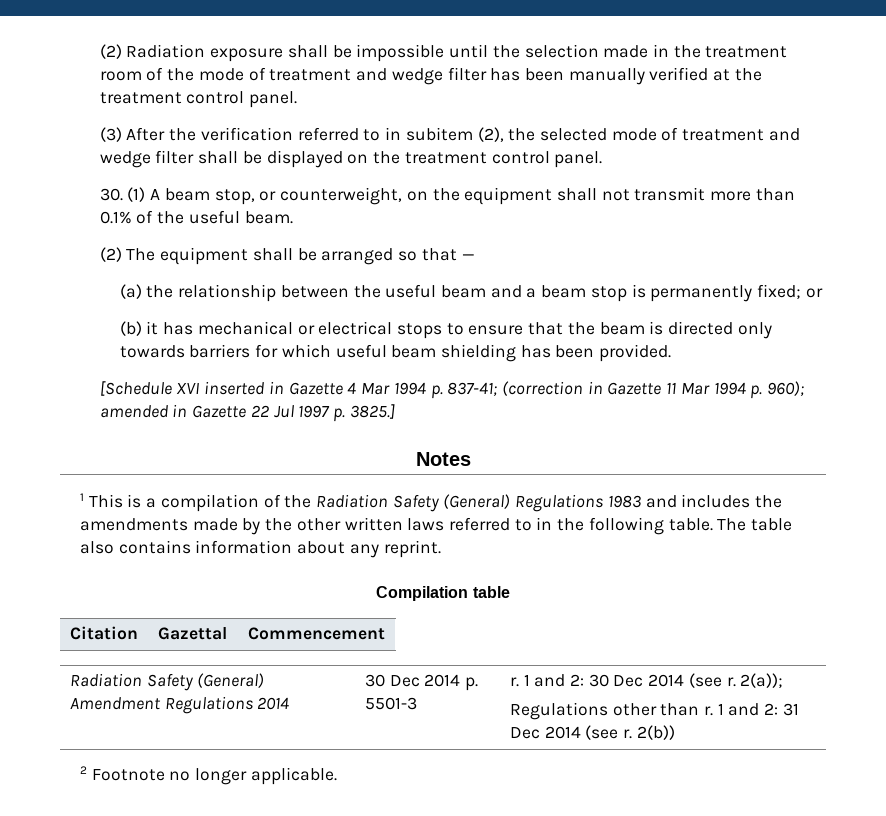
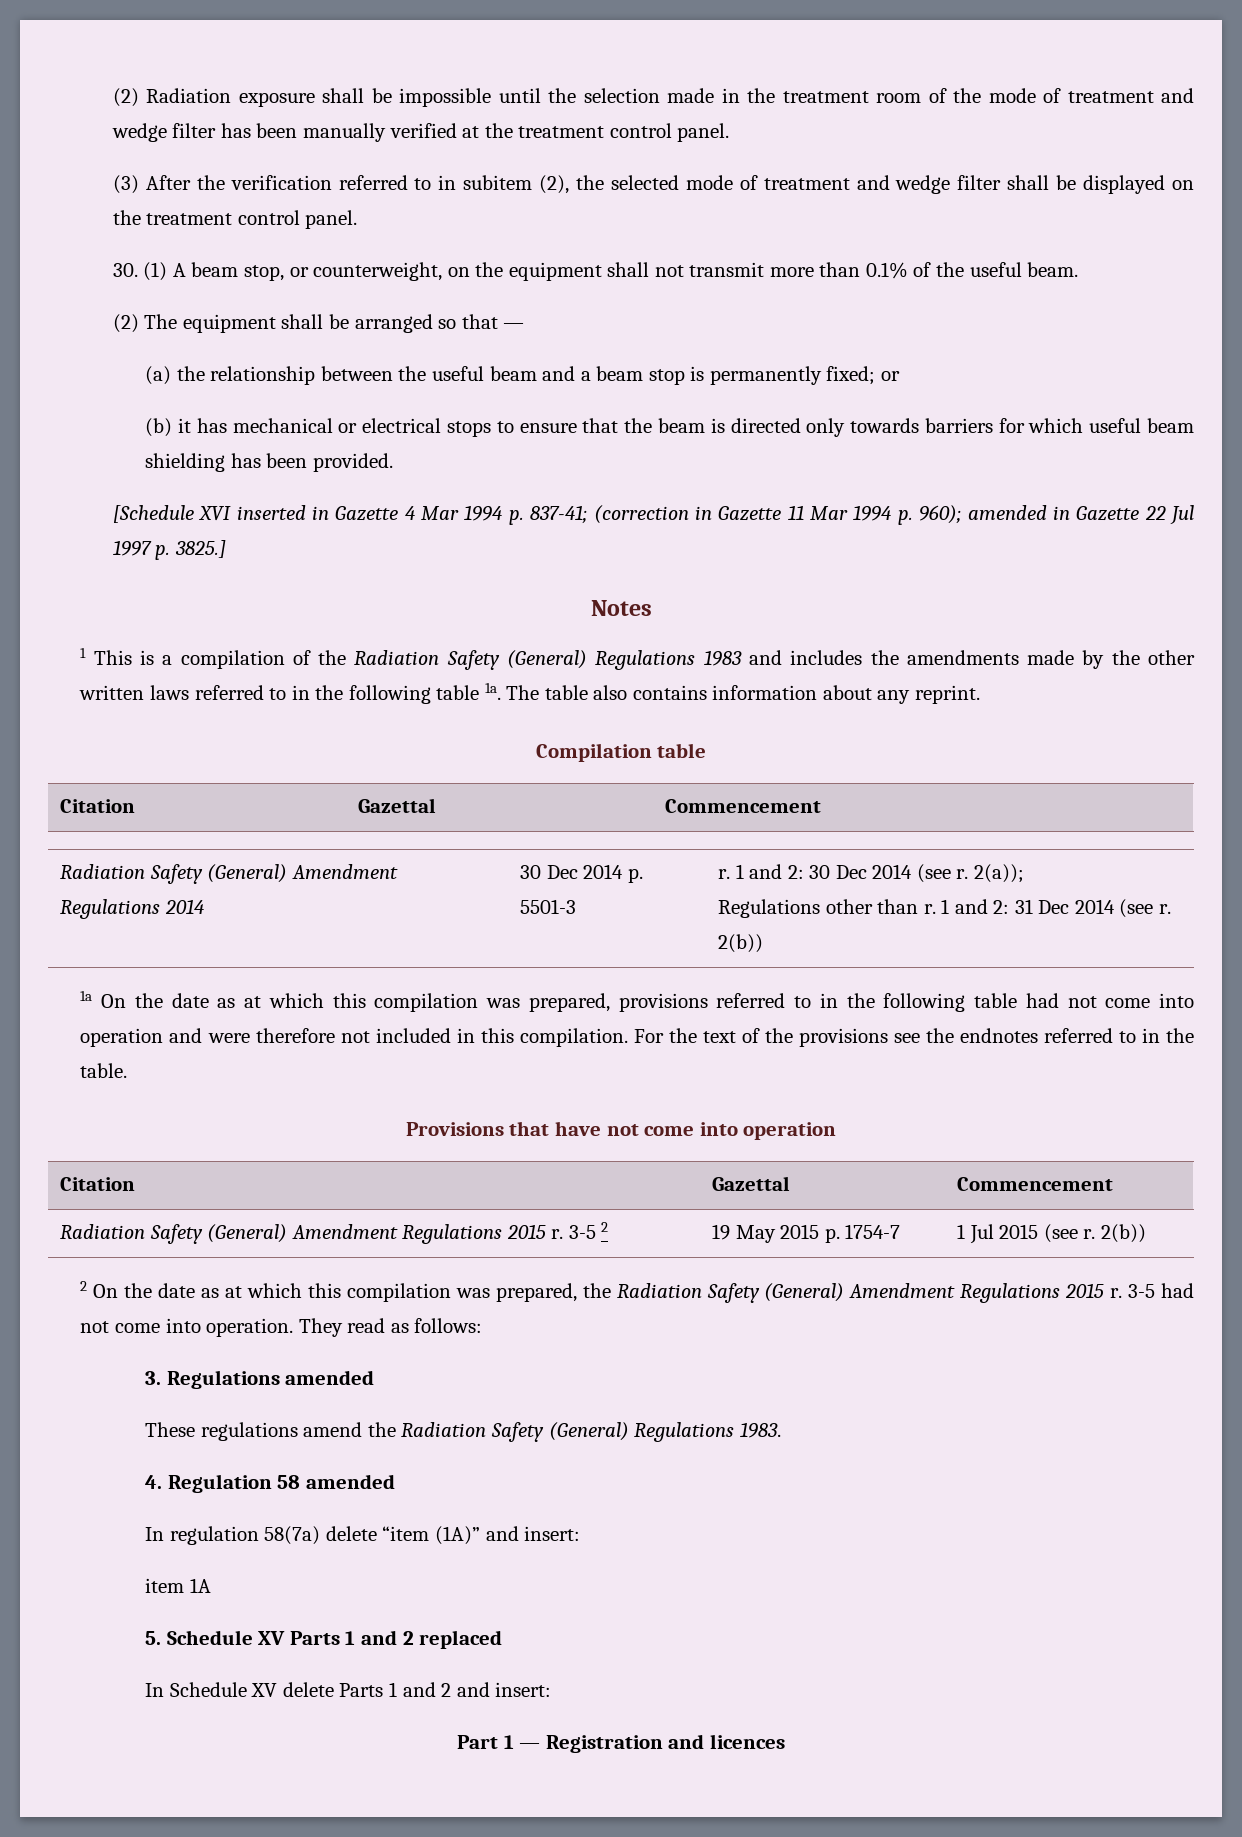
- 1 This is a compilation of the Radiation Safety (General) Regulations 1983 and includes the amendments made by the other written laws referred to in the following table.
+ 1 This is a compilation of the Radiation Safety (General) Regulations 1983 and includes the amendments made by the other written laws referred to in the following table 1a.
- 2 Footnote no longer applicable.
+ 1a On the date as at which this compilation was prepared, provisions referred to in the following table had not come into operation and were therefore not included in this compilation. For the text of the provisions see the endnotes referred to in the table.
+ Provisions that have not come into operation
+ Citation | Gazettal | Commencement
+ Radiation Safety (General) Amendment Regulations 2015 r. 3-5 2 | 19 May 2015 p. 1754-7 | 1 Jul 2015 (see r. 2(b))
+ 2 On the date as at which this compilation was prepared, the Radiation Safety (General) Amendment Regulations 2015 r. 3-5 had not come into operation. They read as follows:
+ 3. Regulations amended
+ These regulations amend the Radiation Safety (General) Regulations 1983.
+ 4. Regulation 58 amended
+ In regulation 58(7a) delete “item (1A)” and insert:
+ item 1A
+ 5. Schedule XV Parts 1 and 2 replaced
+ In Schedule XV delete Parts 1 and 2 and insert:
+ Part 1 — Registration and licences

